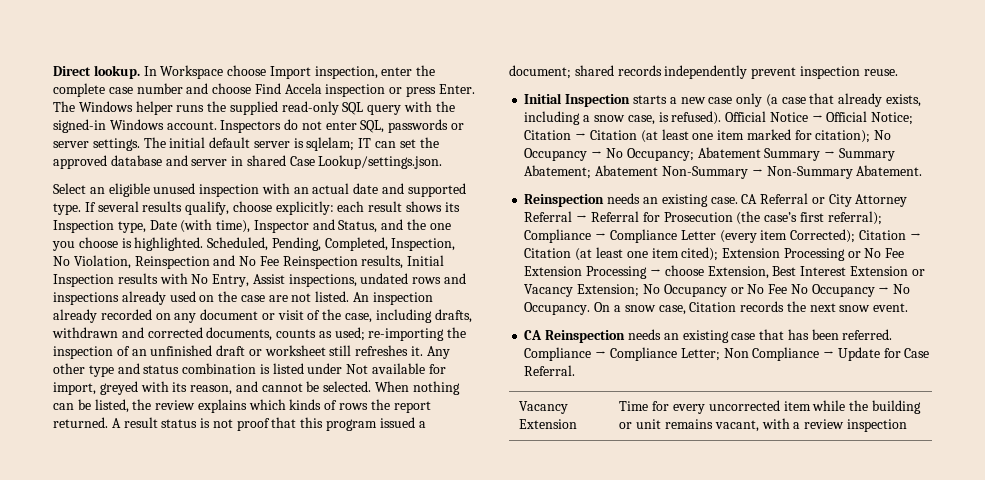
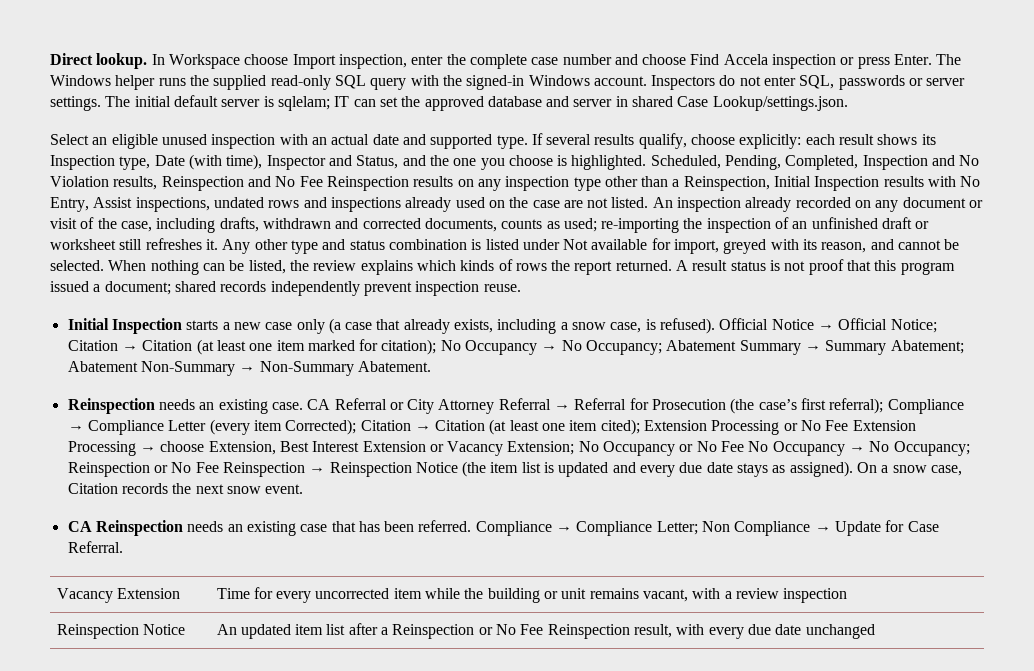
- Scheduled, Pending, Completed, Inspection, No Violation, Reinspection and No Fee Reinspection results, Initial Inspection results with No Entry, Assist inspections, undated rows and inspections already used on the case are not listed.
+ Scheduled, Pending, Completed, Inspection and No Violation results, Reinspection and No Fee Reinspection results on any inspection type other than a Reinspection, Initial Inspection results with No Entry, Assist inspections, undated rows and inspections already used on the case are not listed.
- CA Referral or City Attorney Referral → Referral for Prosecution (the case’s first referral); Compliance → Compliance Letter (every item Corrected); Citation → Citation (at least one item cited); Extension Processing or No Fee Extension Processing → choose Extension, Best Interest Extension or Vacancy Extension; No Occupancy or No Fee No Occupancy → No Occupancy.
+ CA Referral or City Attorney Referral → Referral for Prosecution (the case’s first referral); Compliance → Compliance Letter (every item Corrected); Citation → Citation (at least one item cited); Extension Processing or No Fee Extension Processing → choose Extension, Best Interest Extension or Vacancy Extension; No Occupancy or No Fee No Occupancy → No Occupancy; Reinspection or No Fee Reinspection → Reinspection Notice (the item list is updated and every due date stays as assigned).
+ Reinspection Notice | An updated item list after a Reinspection or No Fee Reinspection result, with every due date unchanged

